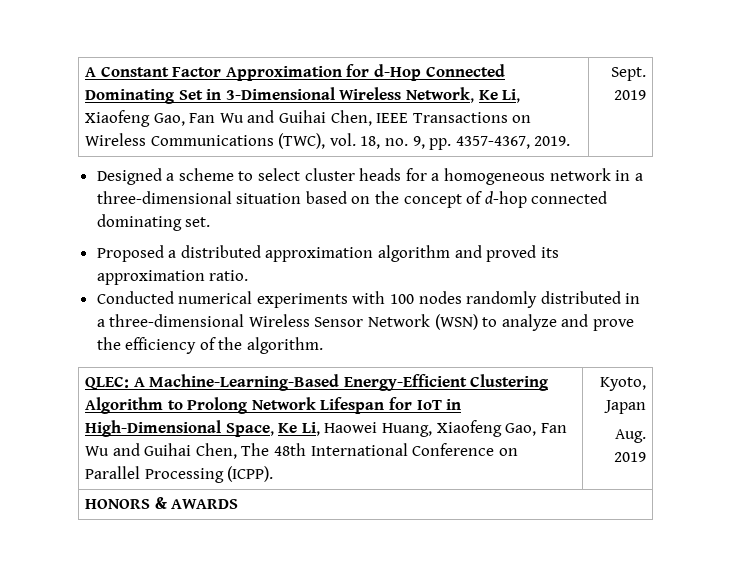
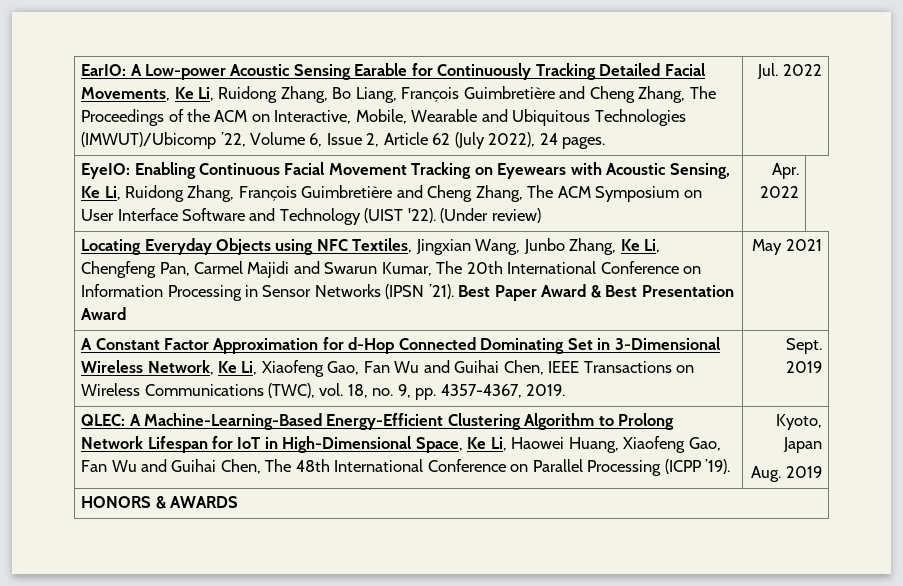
+ EarIO: A Low-power Acoustic Sensing Earable for Continuously Tracking Detailed Facial Movements, Ke Li, Ruidong Zhang, Bo Liang, François Guimbretière and Cheng Zhang, The Proceedings of the ACM on Interactive, Mobile, Wearable and Ubiquitous Technologies (IMWUT)/Ubicomp ’22, Volume 6, Issue 2, Article 62 (July 2022), 24 pages. | Jul. 2022
+ EyeIO: Enabling Continuous Facial Movement Tracking on Eyewears with Acoustic Sensing, Ke Li, Ruidong Zhang, François Guimbretière and Cheng Zhang, The ACM Symposium on User Interface Software and Technology (UIST '22). (Under review) | Apr. 2022
+ Locating Everyday Objects using NFC Textiles, Jingxian Wang, Junbo Zhang, Ke Li, Chengfeng Pan, Carmel Majidi and Swarun Kumar, The 20th International Conference on Information Processing in Sensor Networks (IPSN ’21). Best Paper Award & Best Presentation Award | May 2021
- Designed a scheme to select cluster heads for a homogeneous network in a three-dimensional situation based on the concept of d-hop connected dominating set.
- Proposed a distributed approximation algorithm and proved its approximation ratio.
- Conducted numerical experiments with 100 nodes randomly distributed in a three-dimensional Wireless Sensor Network (WSN) to analyze and prove the efficiency of the algorithm.
- QLEC: A Machine-Learning-Based Energy-Efficient Clustering Algorithm to Prolong Network Lifespan for IoT in High-Dimensional Space, Ke Li, Haowei Huang, Xiaofeng Gao, Fan Wu and Guihai Chen, The 48th International Conference on Parallel Processing (ICPP). | Kyoto, Japan
+ QLEC: A Machine-Learning-Based Energy-Efficient Clustering Algorithm to Prolong Network Lifespan for IoT in High-Dimensional Space, Ke Li, Haowei Huang, Xiaofeng Gao, Fan Wu and Guihai Chen, The 48th International Conference on Parallel Processing (ICPP ’19). | Kyoto, Japan

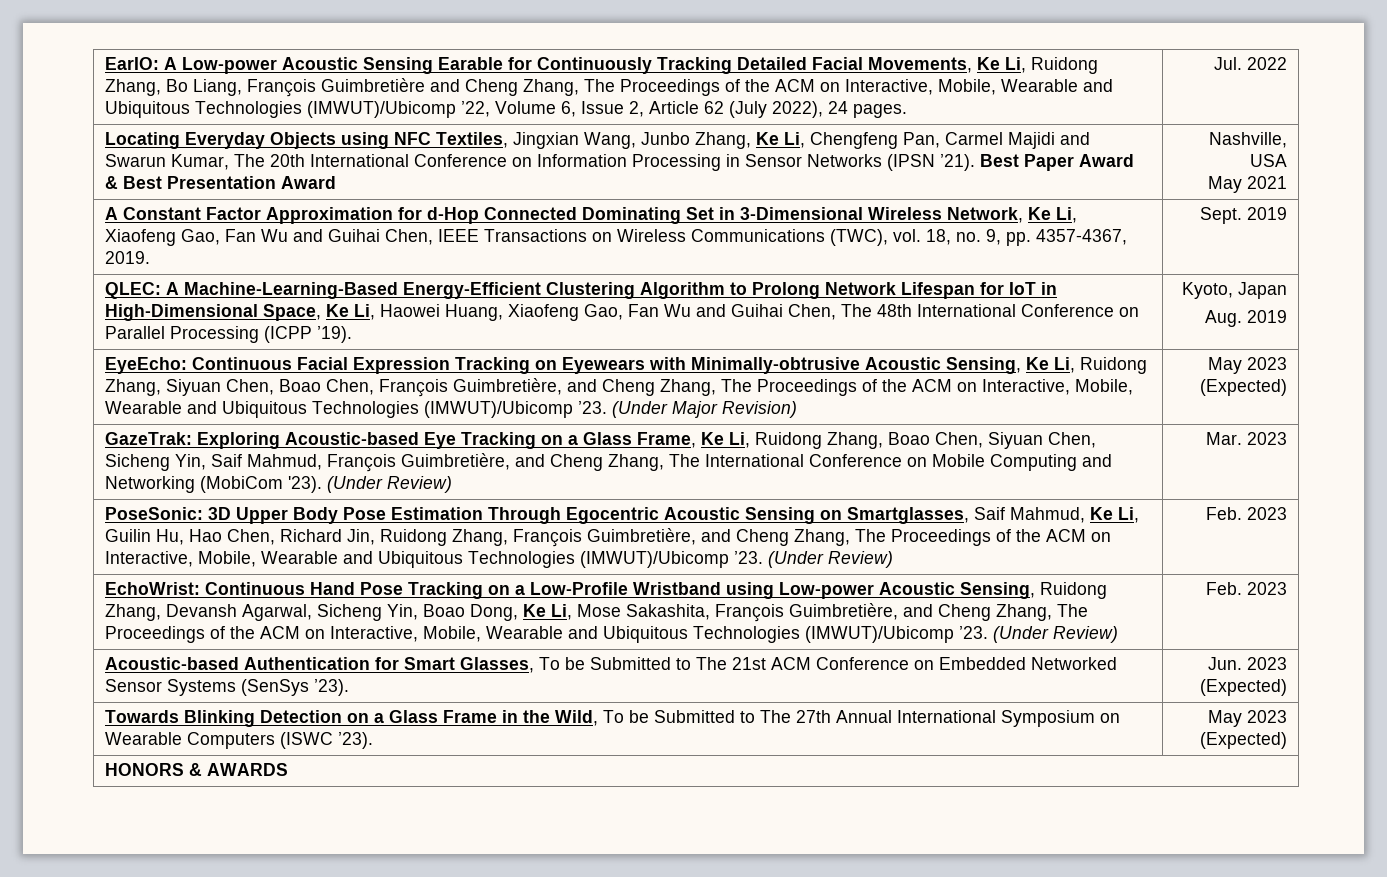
- EyeIO: Enabling Continuous Facial Movement Tracking on Eyewears with Acoustic Sensing, Ke Li, Ruidong Zhang, François Guimbretière and Cheng Zhang, The ACM Symposium on User Interface Software and Technology (UIST '22). (Under review) | Apr. 2022
+ Nashville, USA
+ EyeEcho: Continuous Facial Expression Tracking on Eyewears with Minimally-obtrusive Acoustic Sensing, Ke Li, Ruidong Zhang, Siyuan Chen, Boao Chen, François Guimbretière, and Cheng Zhang, The Proceedings of the ACM on Interactive, Mobile, Wearable and Ubiquitous Technologies (IMWUT)/Ubicomp ’23. (Under Major Revision) | May 2023 (Expected)
+ GazeTrak: Exploring Acoustic-based Eye Tracking on a Glass Frame, Ke Li, Ruidong Zhang, Boao Chen, Siyuan Chen, Sicheng Yin, Saif Mahmud, François Guimbretière, and Cheng Zhang, The International Conference on Mobile Computing and Networking (MobiCom '23). (Under Review) | Mar. 2023
+ PoseSonic: 3D Upper Body Pose Estimation Through Egocentric Acoustic Sensing on Smartglasses, Saif Mahmud, Ke Li, Guilin Hu, Hao Chen, Richard Jin, Ruidong Zhang, François Guimbretière, and Cheng Zhang, The Proceedings of the ACM on Interactive, Mobile, Wearable and Ubiquitous Technologies (IMWUT)/Ubicomp ’23. (Under Review) | Feb. 2023
+ EchoWrist: Continuous Hand Pose Tracking on a Low-Profile Wristband using Low-power Acoustic Sensing, Ruidong Zhang, Devansh Agarwal, Sicheng Yin, Boao Dong, Ke Li, Mose Sakashita, François Guimbretière, and Cheng Zhang, The Proceedings of the ACM on Interactive, Mobile, Wearable and Ubiquitous Technologies (IMWUT)/Ubicomp ’23. (Under Review) | Feb. 2023
+ Acoustic-based Authentication for Smart Glasses, To be Submitted to The 21st ACM Conference on Embedded Networked Sensor Systems (SenSys ’23). | Jun. 2023 (Expected)
+ Towards Blinking Detection on a Glass Frame in the Wild, To be Submitted to The 27th Annual International Symposium on Wearable Computers (ISWC ’23). | May 2023 (Expected)

